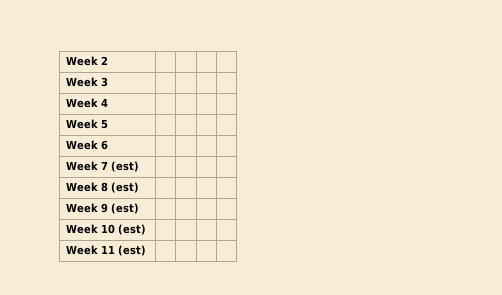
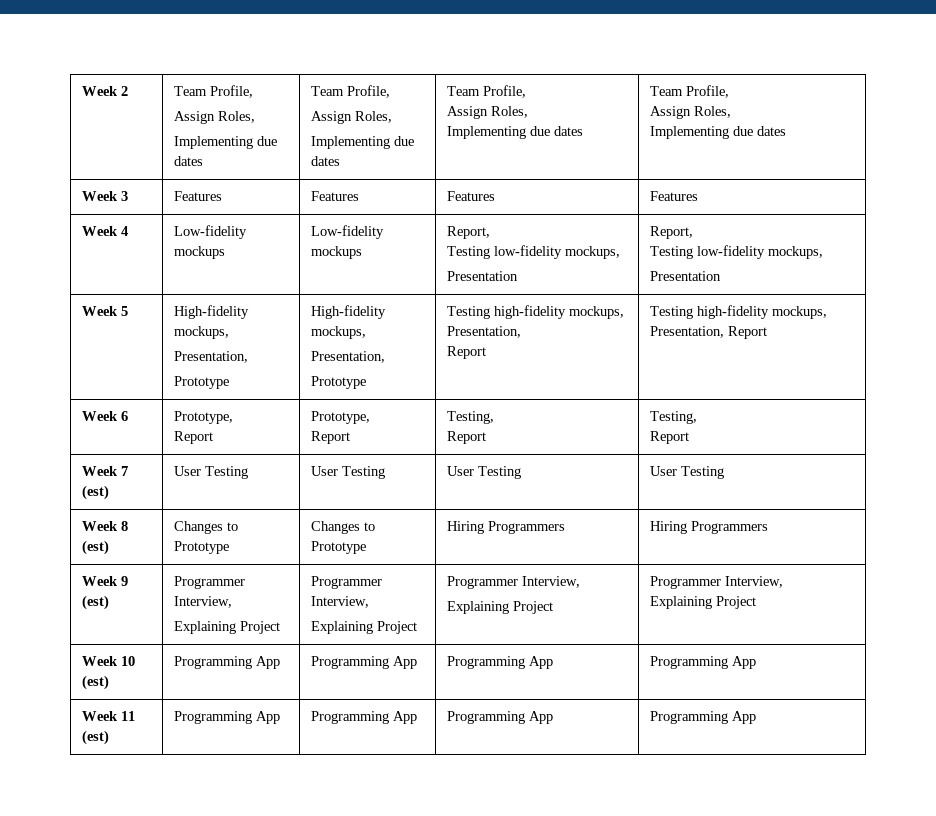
- Week 2 | | | |
- Week 3 | | | |
- Week 4 | | | |
- Week 5 | | | |
- Week 6 | | | |
- Week 7 (est) | | | |
- Week 8 (est) | | | |
- Week 9 (est) | | | |
- Week 10 (est) | | | |
- Week 11 (est) | | | |
+ Week 2 | Team Profile,
+ Assign Roles,
+ Implementing due dates | Team Profile,
+ Assign Roles,
+ Implementing due dates | Team Profile,
+ Assign Roles,
+ Implementing due dates | Team Profile,
+ Assign Roles,
+ Implementing due dates
+ Week 3 | Features | Features | Features | Features
+ Week 4 | Low-fidelity mockups | Low-fidelity mockups | Report,
+ Testing low-fidelity mockups,
+ Presentation | Report,
+ Testing low-fidelity mockups,
+ Presentation
+ Week 5 | High-fidelity mockups,
+ Presentation,
+ Prototype | High-fidelity mockups,
+ Presentation,
+ Prototype | Testing high-fidelity mockups, Presentation,
+ Report | Testing high-fidelity mockups, Presentation, Report
+ Week 6 | Prototype,
+ Report | Prototype,
+ Report | Testing,
+ Report | Testing,
+ Report
+ Week 7 (est) | User Testing | User Testing | User Testing | User Testing
+ Week 8 (est) | Changes to Prototype | Changes to Prototype | Hiring Programmers | Hiring Programmers
+ Week 9 (est) | Programmer Interview,
+ Explaining Project | Programmer Interview,
+ Explaining Project | Programmer Interview,
+ Explaining Project | Programmer Interview,
+ Explaining Project
+ Week 10 (est) | Programming App | Programming App | Programming App | Programming App
+ Week 11 (est) | Programming App | Programming App | Programming App | Programming App

